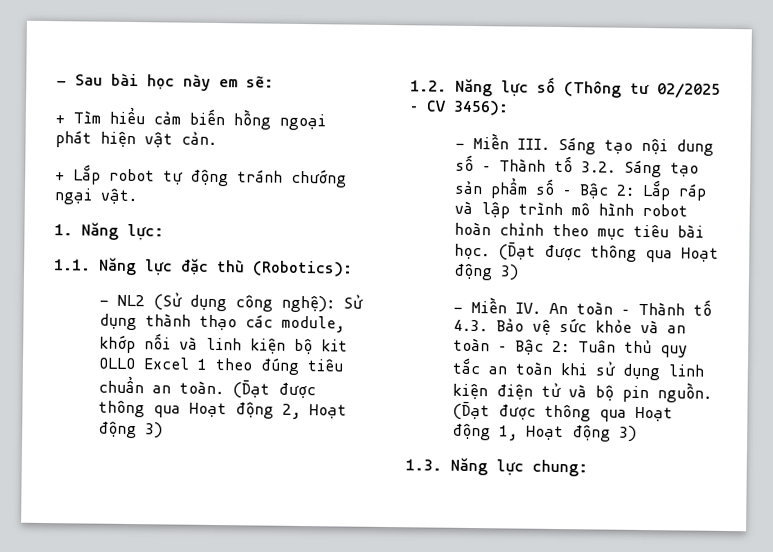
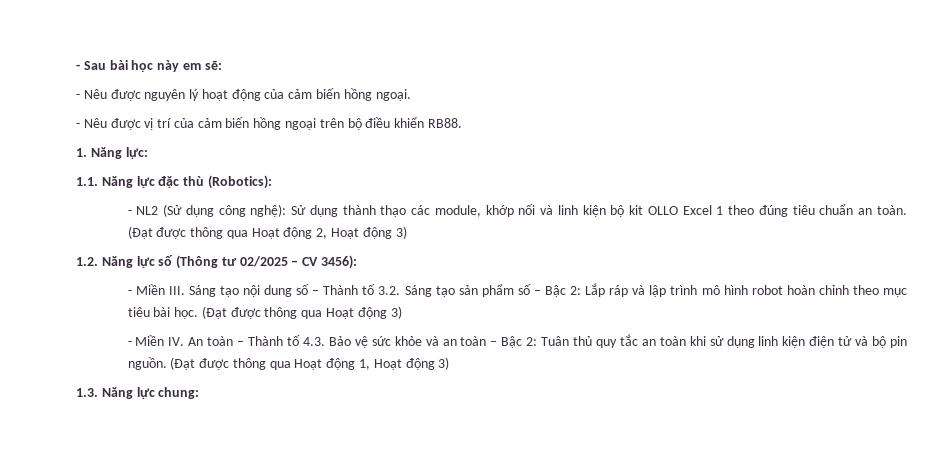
- + Tìm hiểu cảm biến hồng ngoại phát hiện vật cản.
- + Lắp robot tự động tránh chướng ngại vật.
+ - Nêu được nguyên lý hoạt động của cảm biến hồng ngoại.
+ - Nêu được vị trí của cảm biến hồng ngoại trên bộ điều khiển RB88.

